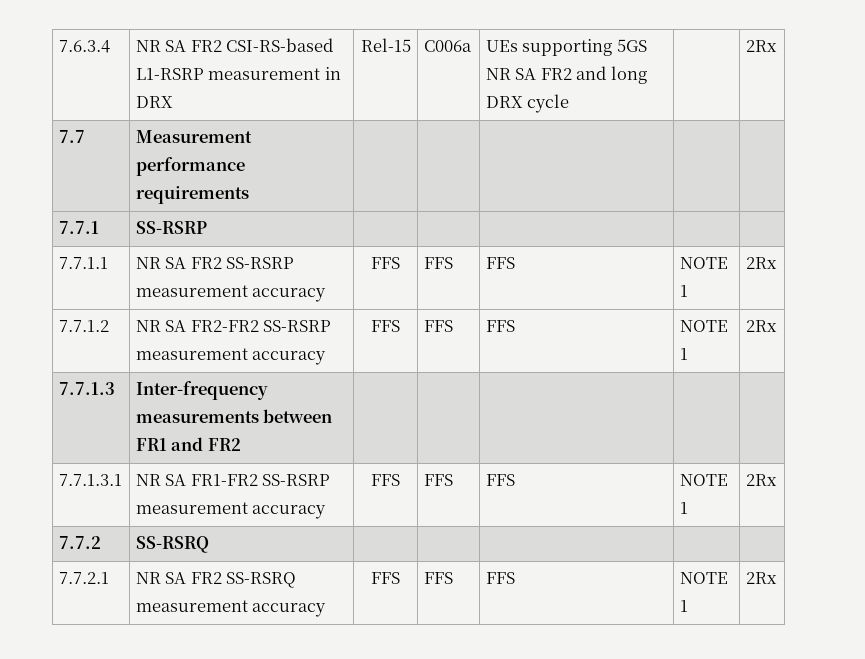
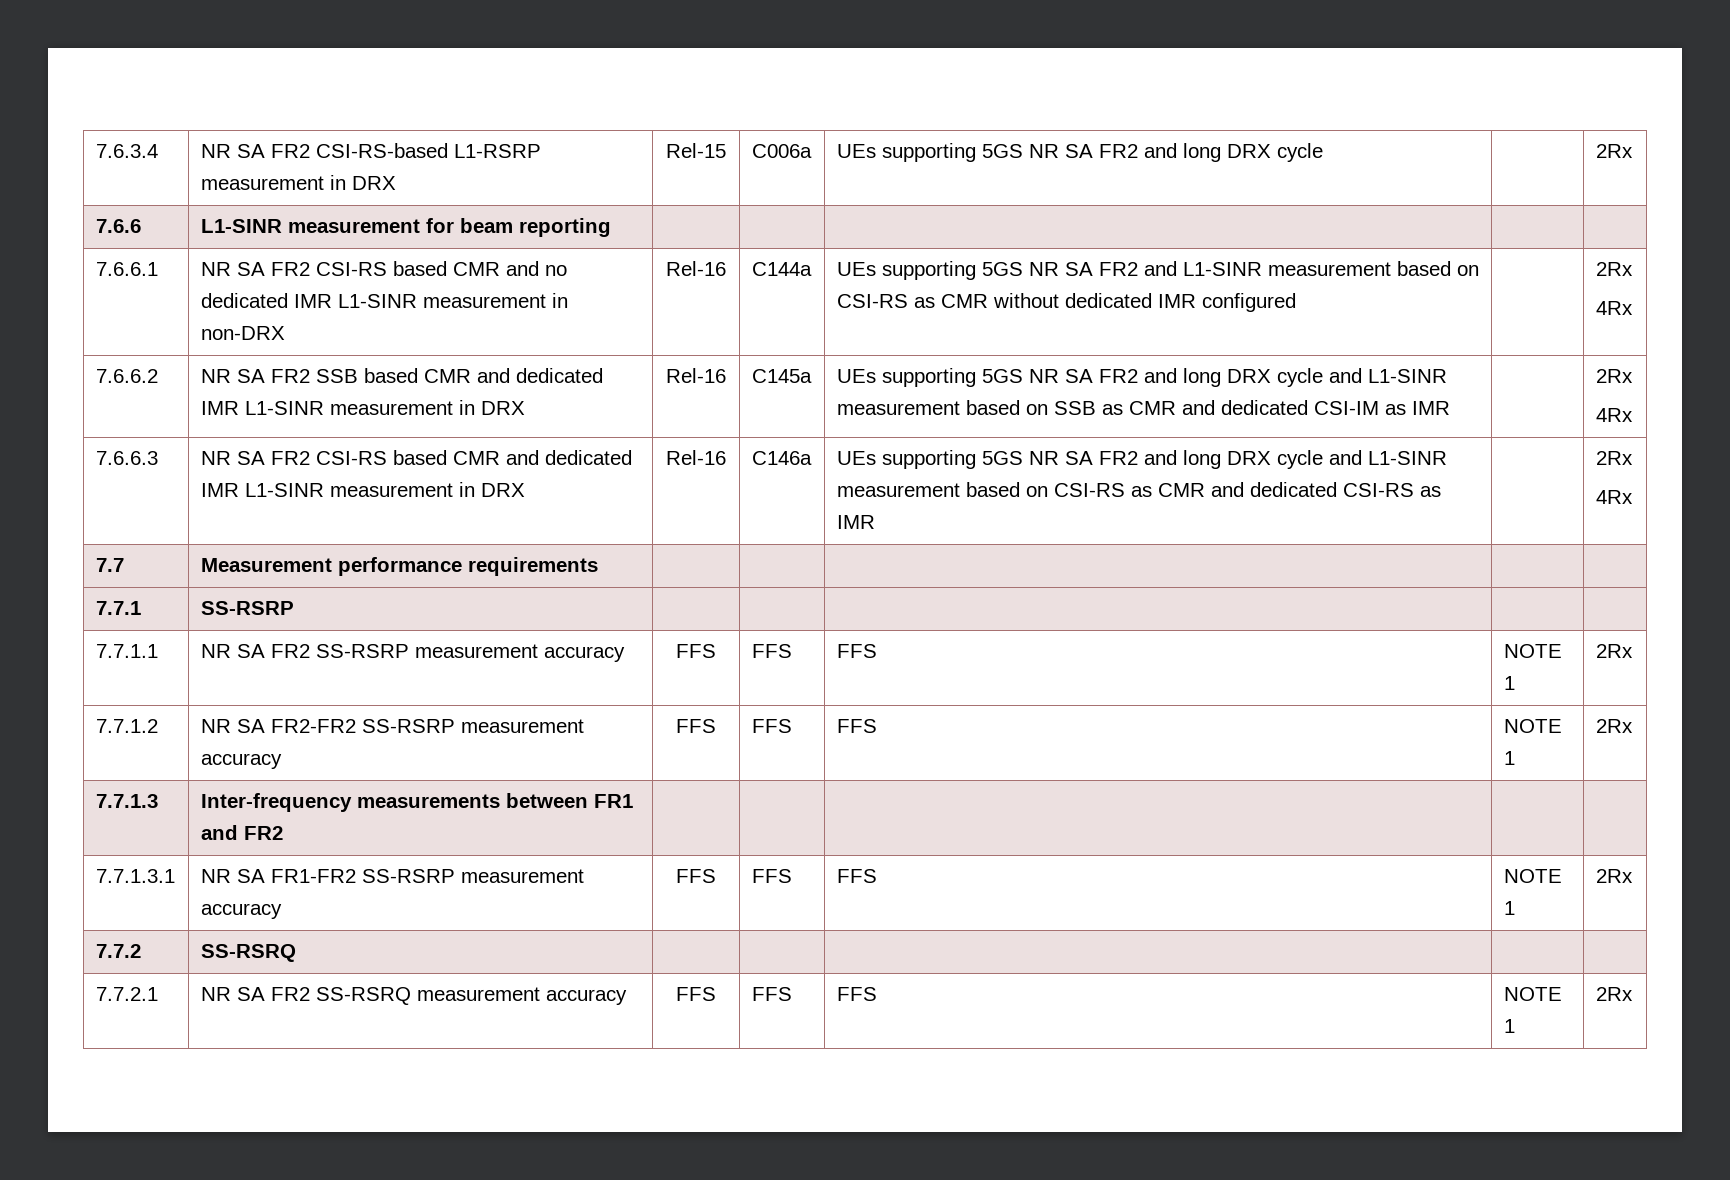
+ 7.6.6 | L1-SINR measurement for beam reporting | | | | |
+ 7.6.6.1 | NR SA FR2 CSI-RS based CMR and no dedicated IMR L1-SINR measurement in non-DRX | Rel-16 | C144a | UEs supporting 5GS NR SA FR2 and L1-SINR measurement based on CSI-RS as CMR without dedicated IMR configured | | 2Rx
+ 4Rx
+ 7.6.6.2 | NR SA FR2 SSB based CMR and dedicated IMR L1-SINR measurement in DRX | Rel-16 | C145a | UEs supporting 5GS NR SA FR2 and long DRX cycle and L1-SINR measurement based on SSB as CMR and dedicated CSI-IM as IMR | | 2Rx
+ 4Rx
+ 7.6.6.3 | NR SA FR2 CSI-RS based CMR and dedicated IMR L1-SINR measurement in DRX | Rel-16 | C146a | UEs supporting 5GS NR SA FR2 and long DRX cycle and L1-SINR measurement based on CSI-RS as CMR and dedicated CSI-RS as IMR | | 2Rx
+ 4Rx

